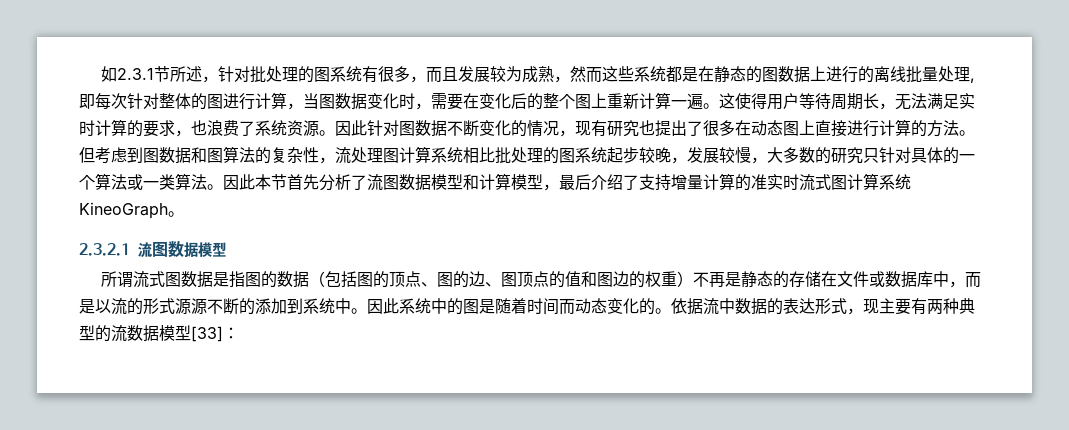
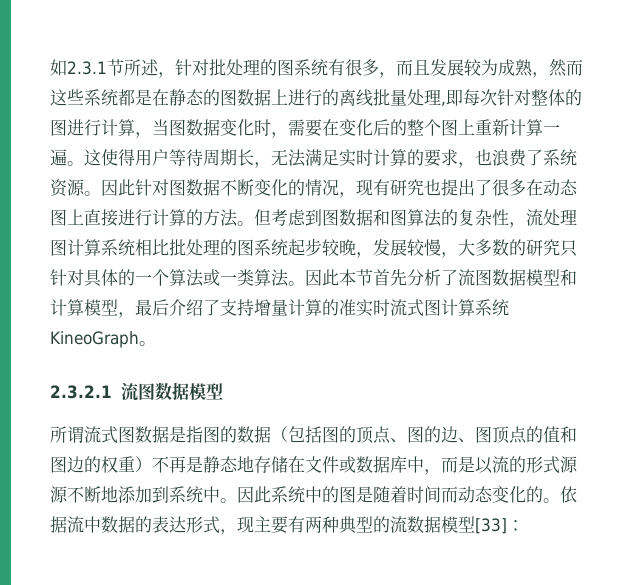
- 所谓流式图数据是指图的数据（包括图的顶点、图的边、图顶点的值和图边的权重）不再是静态的存储在文件或数据库中，而是以流的形式源源不断的添加到系统中。
+ 所谓流式图数据是指图的数据（包括图的顶点、图的边、图顶点的值和图边的权重）不再是静态地存储在文件或数据库中，而是以流的形式源源不断地添加到系统中。

